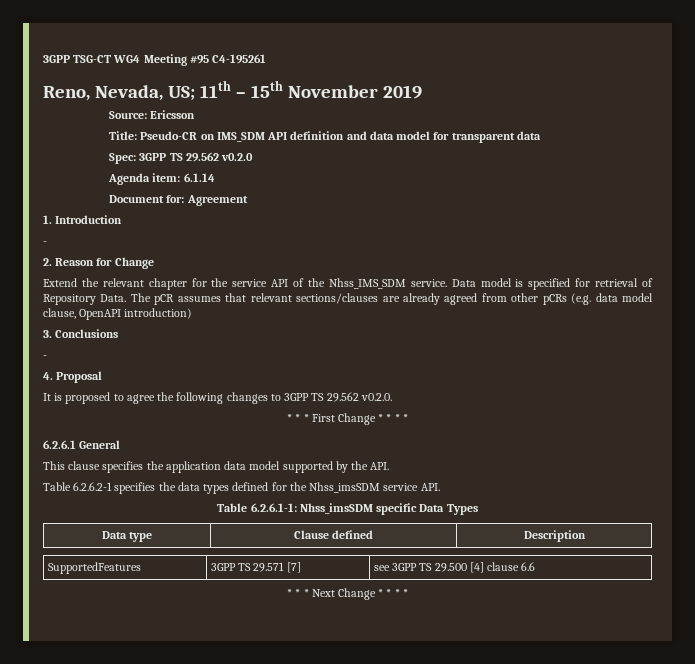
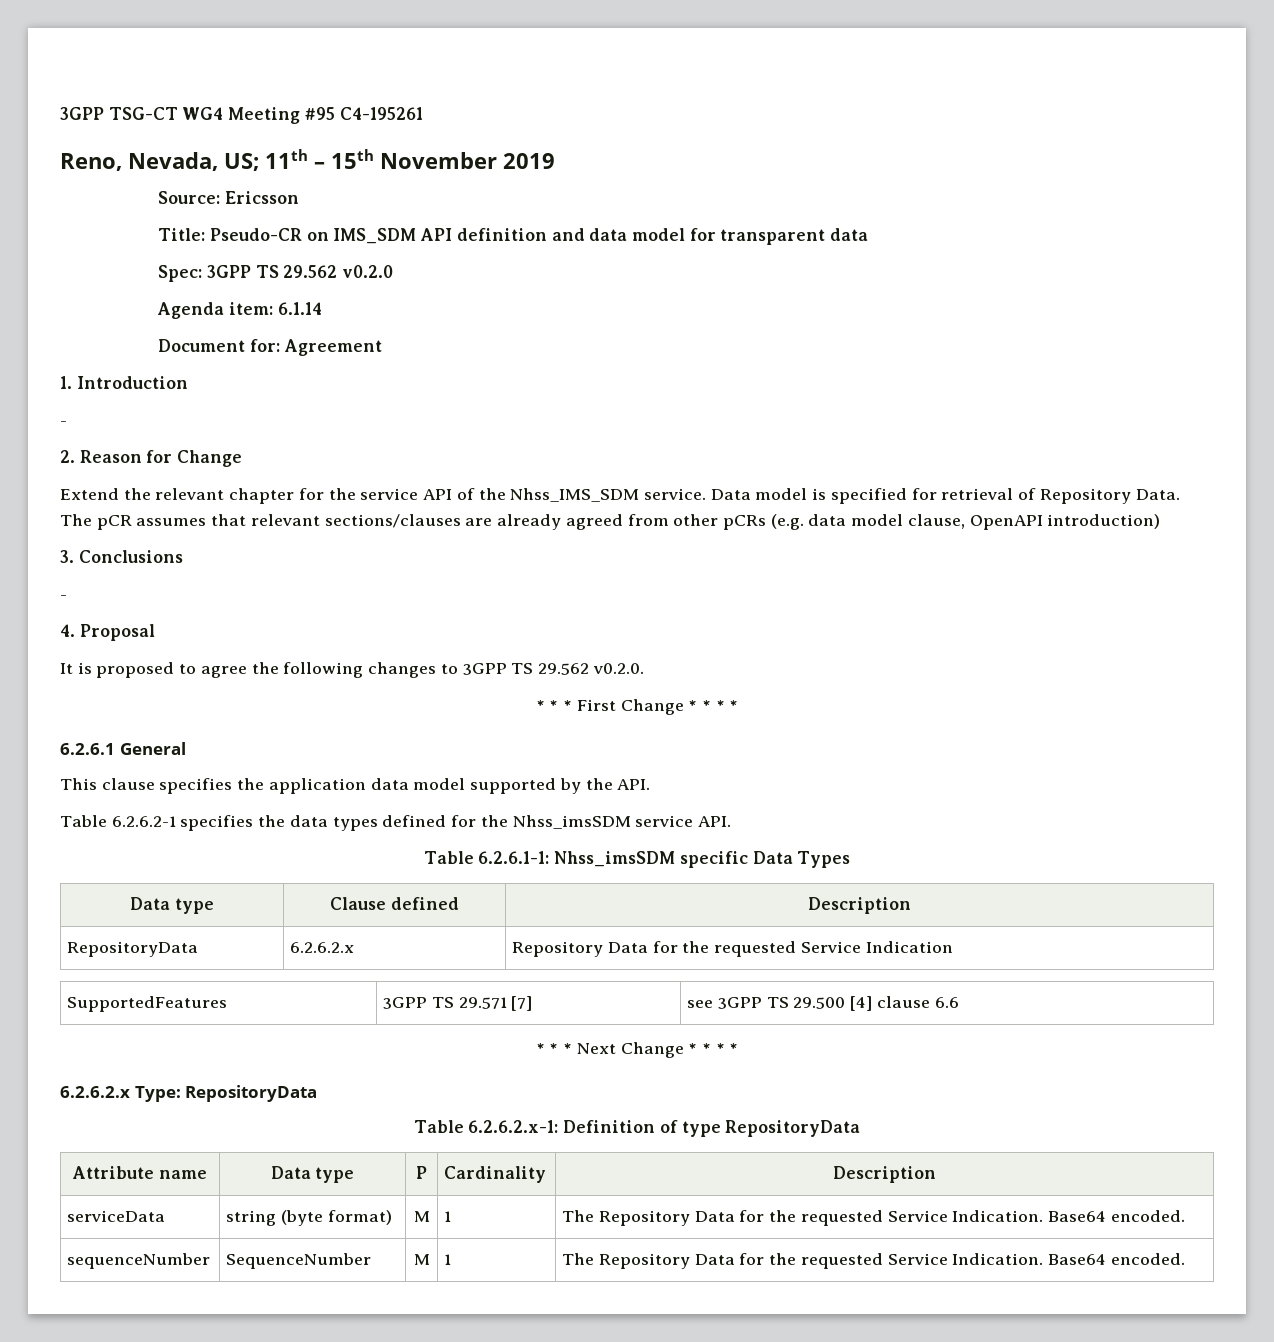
+ RepositoryData | 6.2.6.2.x | Repository Data for the requested Service Indication
+ 6.2.6.2.x Type: RepositoryData
+ Table 6.2.6.2.x-1: Definition of type RepositoryData
+ Attribute name | Data type | P | Cardinality | Description
+ serviceData | string (byte format) | M | 1 | The Repository Data for the requested Service Indication. Base64 encoded.
+ sequenceNumber | SequenceNumber | M | 1 | The Repository Data for the requested Service Indication. Base64 encoded.

